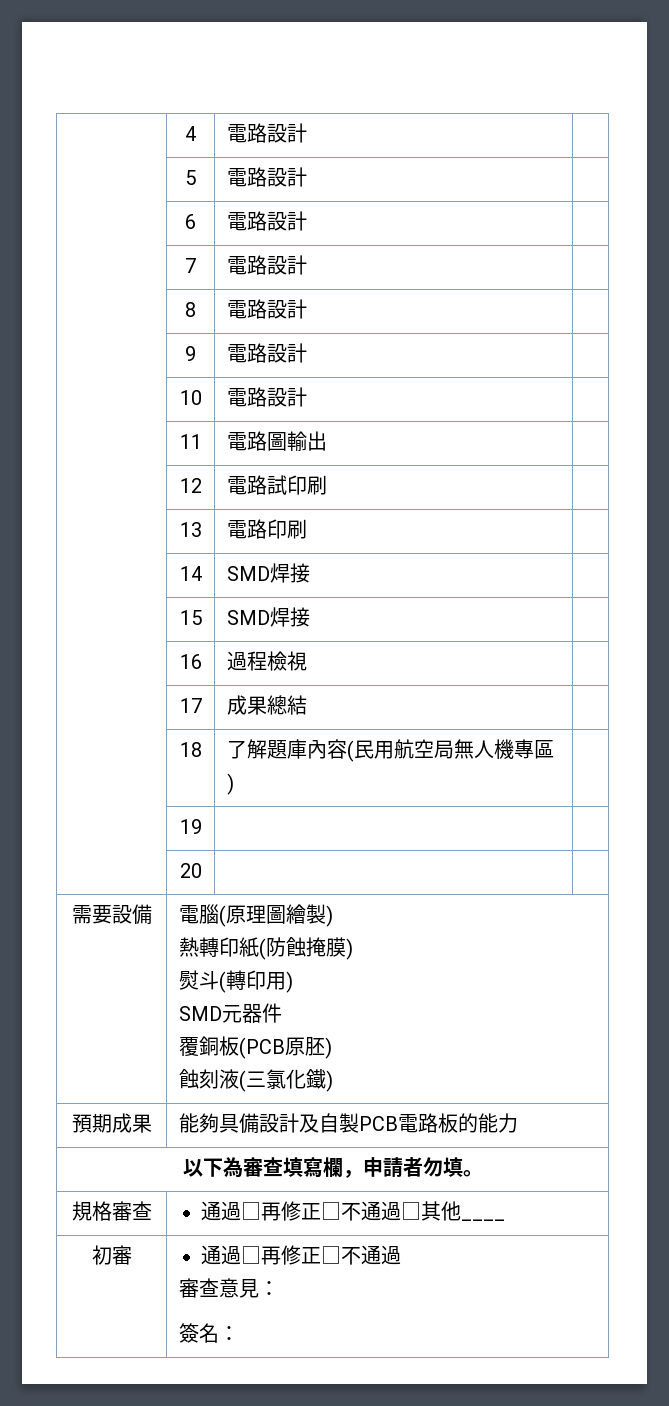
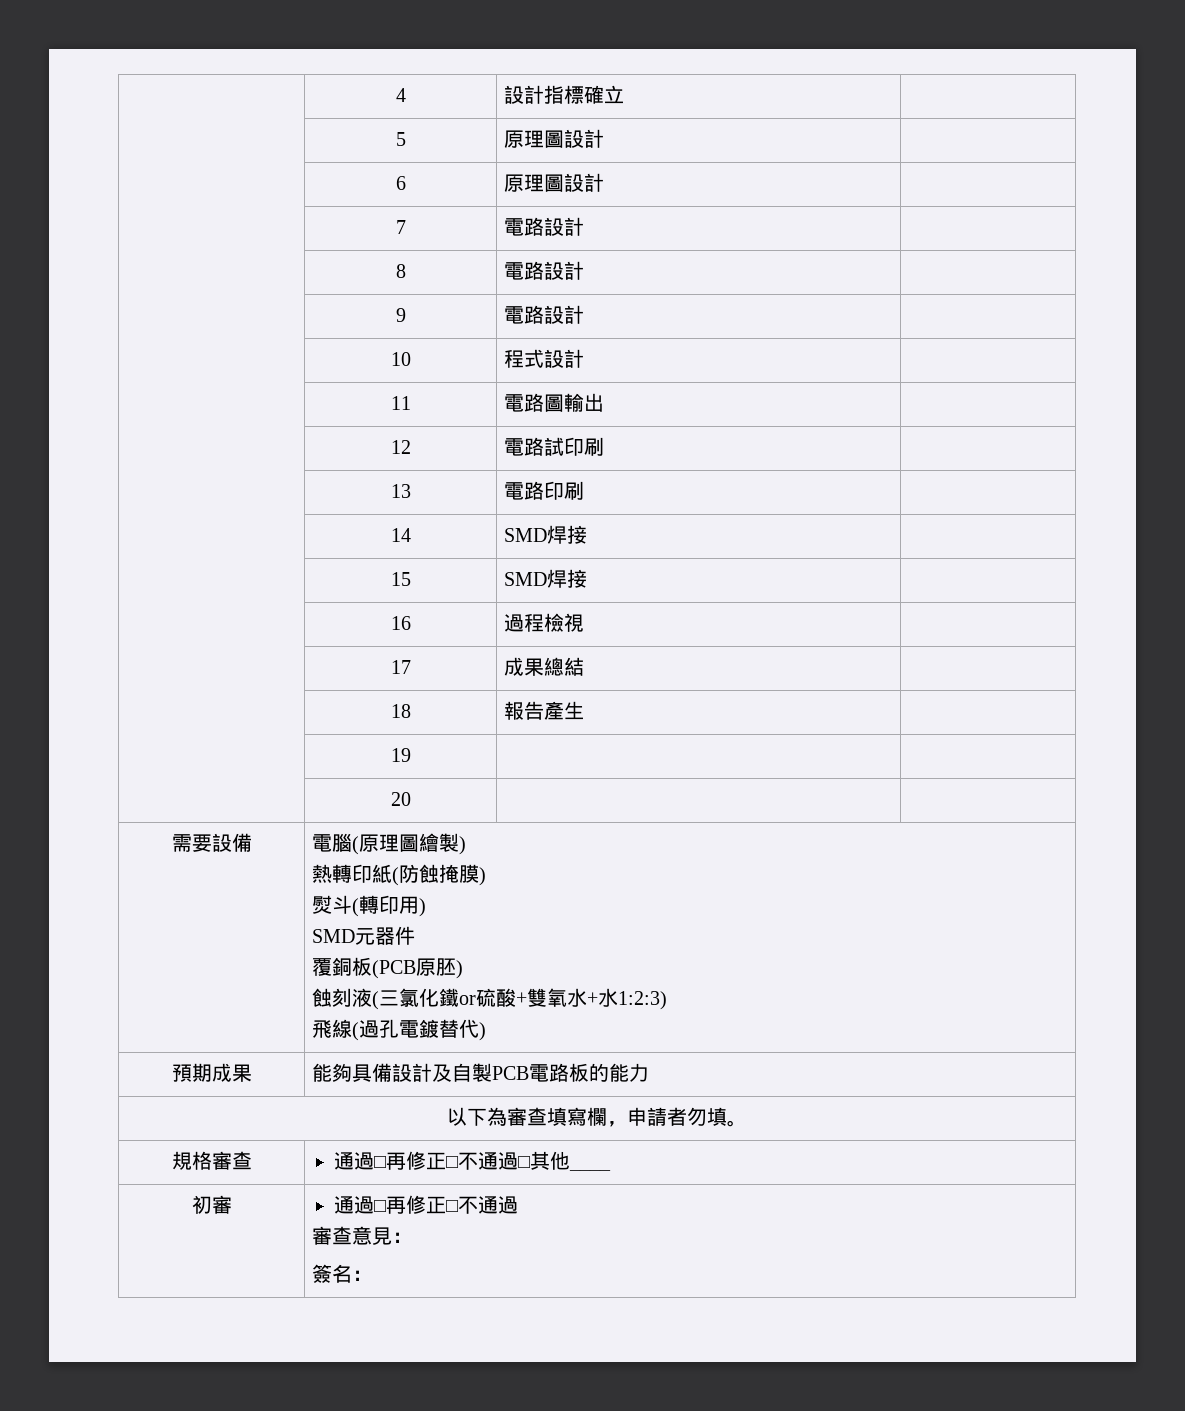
- | 4 | 電路設計 |
+ | 4 | 設計指標確立 |
- | 5 | 電路設計 |
+ | 5 | 原理圖設計 |
- | 6 | 電路設計 |
+ | 6 | 原理圖設計 |
- | 10 | 電路設計 |
+ | 10 | 程式設計 |
- | 18 | 了解題庫內容(民用航空局無人機專區) |
+ | 18 | 報告產生 |
- 蝕刻液(三氯化鐵)
+ 蝕刻液(三氯化鐵or硫酸+雙氧水+水1:2:3)
+ 飛線(過孔電鍍替代)

